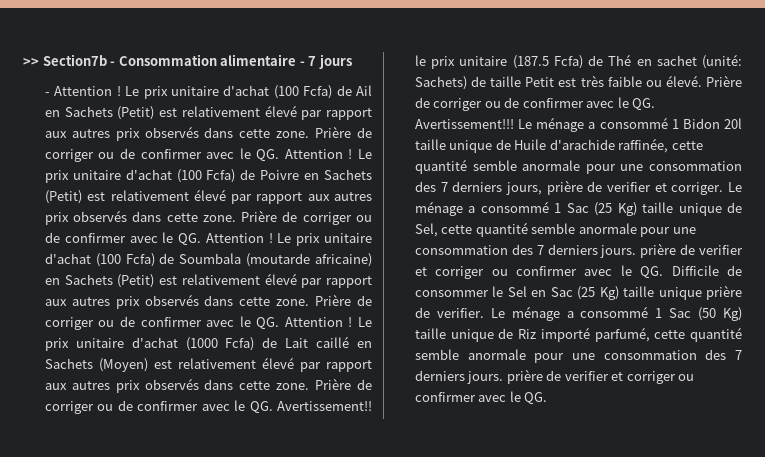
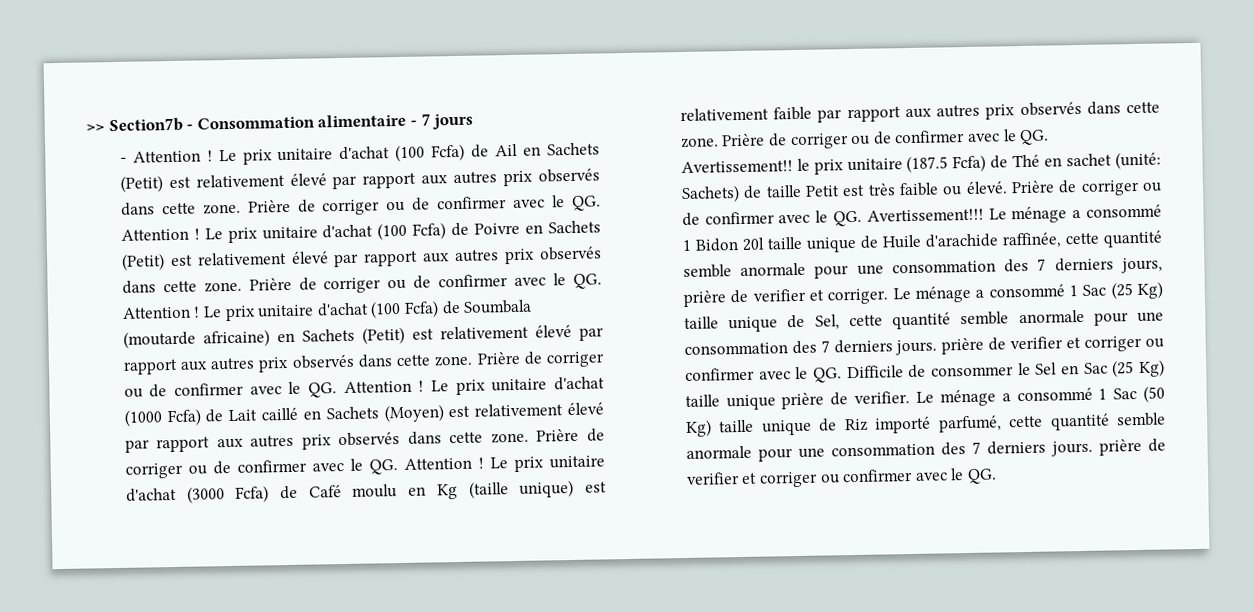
- Prière de corriger ou de confirmer avec le QG. Avertissement!! le prix unitaire (187.5 Fcfa) de Thé en sachet (unité: Sachets) de taille Petit est très faible ou élevé.
+ Prière de corriger ou de confirmer avec le QG. Attention ! Le prix unitaire d'achat (3000 Fcfa) de Café moulu en Kg (taille unique) est relativement faible par rapport aux autres prix observés dans cette zone. Prière de corriger ou de confirmer avec le QG. Avertissement!! le prix unitaire (187.5 Fcfa) de Thé en sachet (unité: Sachets) de taille Petit est très faible ou élevé.

